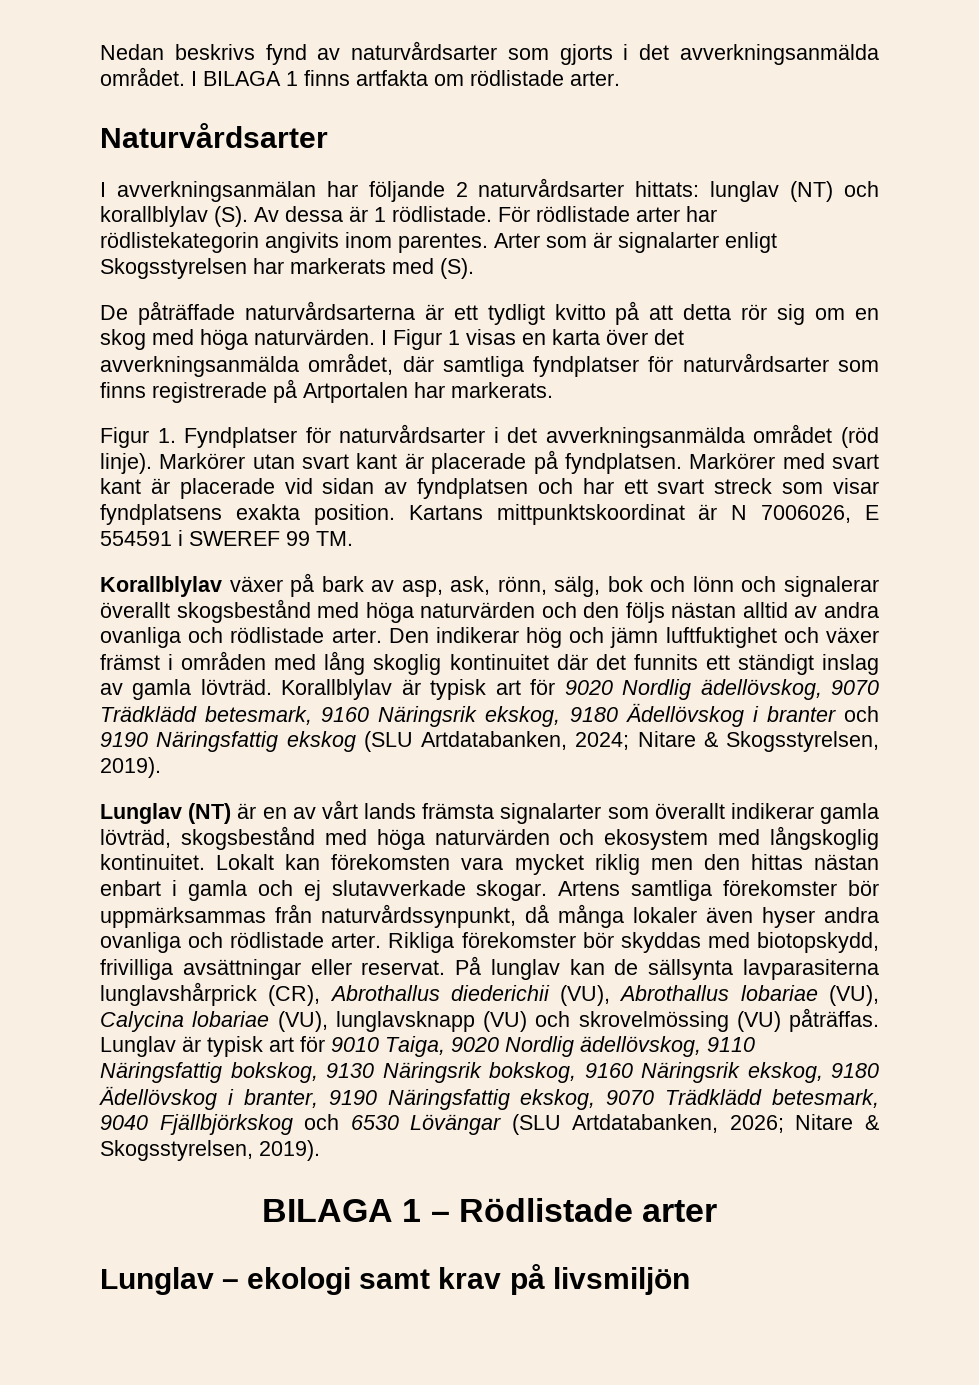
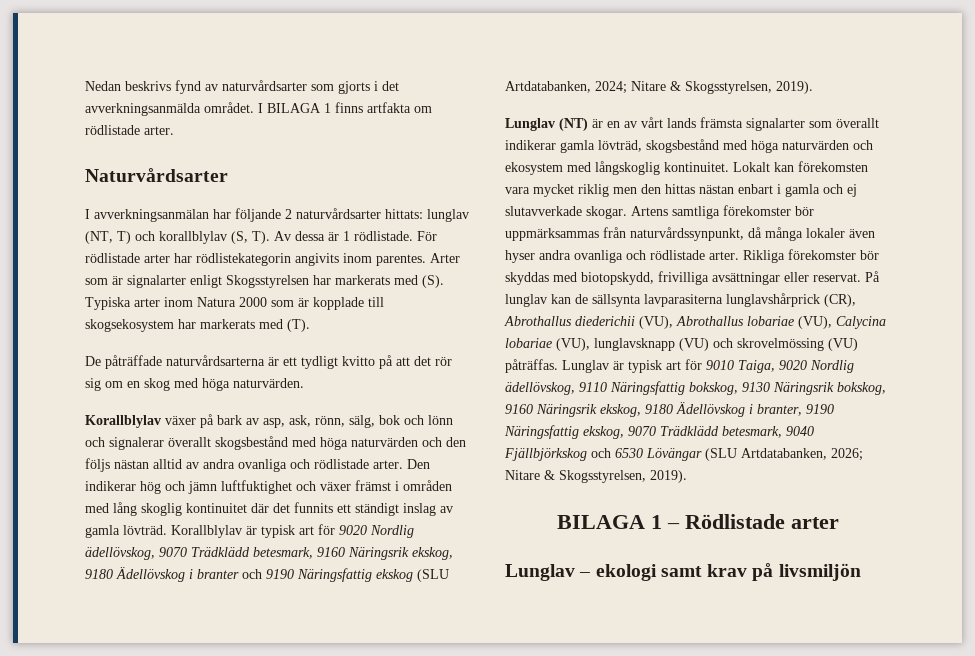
- I avverkningsanmälan har följande 2 naturvårdsarter hittats: lunglav (NT) och korallblylav (S). Av dessa är 1 rödlistade.
+ I avverkningsanmälan har följande 2 naturvårdsarter hittats: lunglav (NT, T) och korallblylav (S, T). Av dessa är 1 rödlistade.
- Arter som är signalarter enligt Skogsstyrelsen har markerats med (S).
+ Arter som är signalarter enligt Skogsstyrelsen har markerats med (S). Typiska arter inom Natura 2000 som är kopplade till skogsekosystem har markerats med (T).
- De påträffade naturvårdsarterna är ett tydligt kvitto på att detta rör sig om en skog med höga naturvärden. I Figur 1 visas en karta över det avverkningsanmälda området, där samtliga fyndplatser för naturvårdsarter som finns registrerade på Artportalen har markerats.
- Figur 1. Fyndplatser för naturvårdsarter i det avverkningsanmälda området (röd linje). Markörer utan svart kant är placerade på fyndplatsen. Markörer med svart kant är placerade vid sidan av fyndplatsen och har ett svart streck som visar fyndplatsens exakta position. Kartans mittpunktskoordinat är N 7006026, E 554591 i SWEREF 99 TM.
+ De påträffade naturvårdsarterna är ett tydligt kvitto på att det rör sig om en skog med höga naturvärden.

